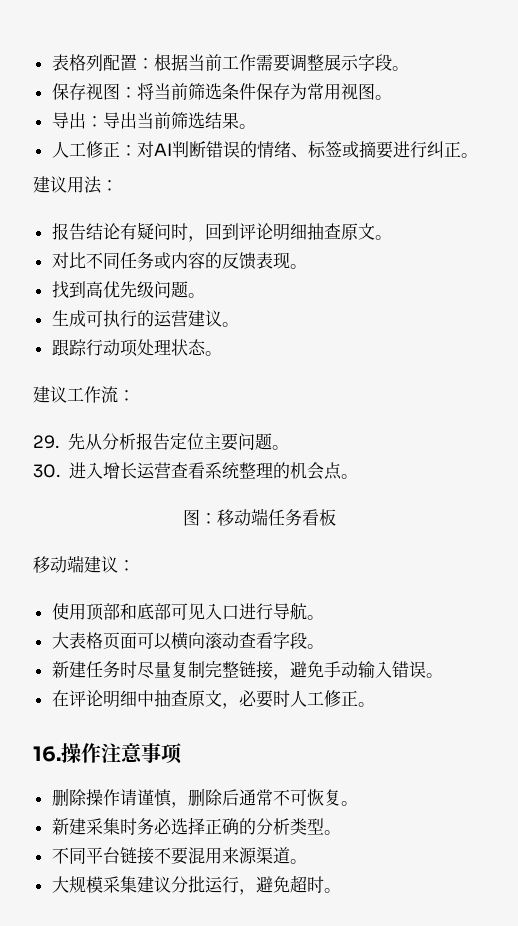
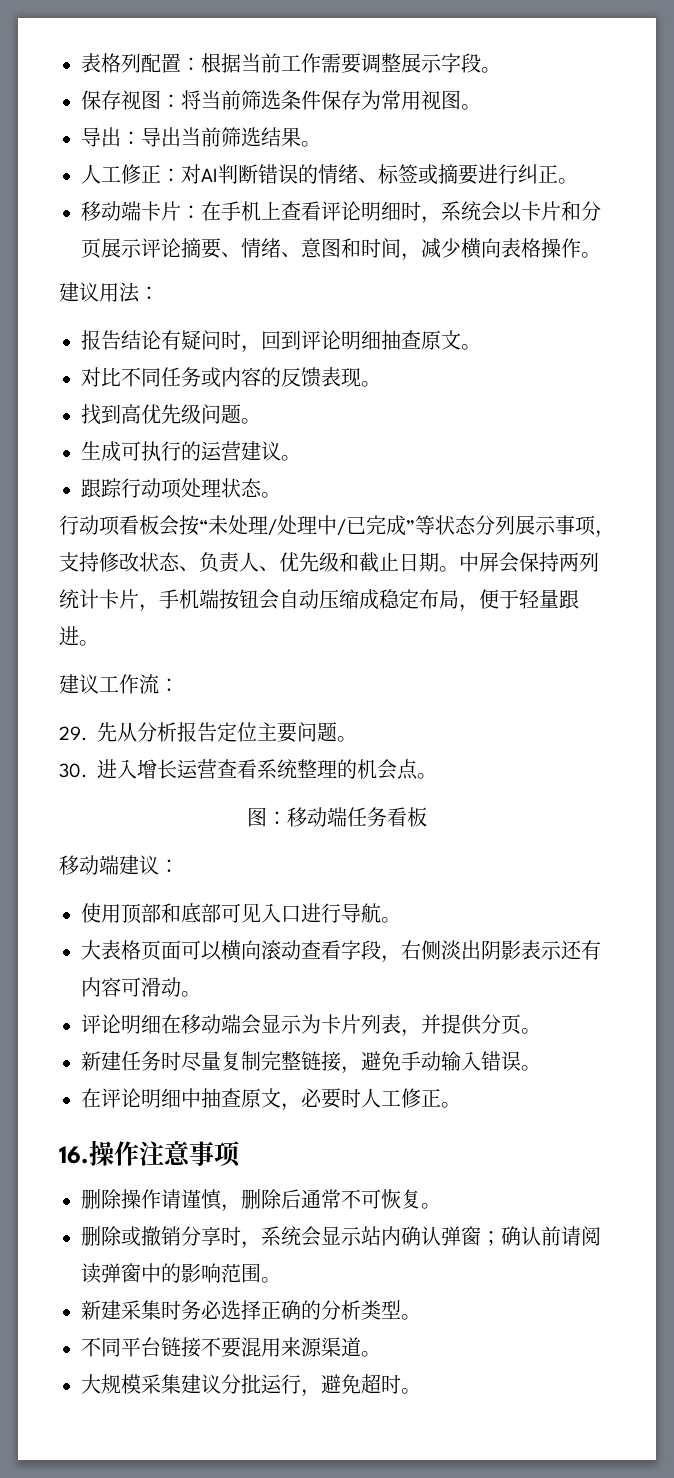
+ 移动端卡片：在手机上查看评论明细时，系统会以卡片和分页展示评论摘要、情绪、意图和时间，减少横向表格操作。
+ 行动项看板会按“未处理/处理中/已完成”等状态分列展示事项，支持修改状态、负责人、优先级和截止日期。中屏会保持两列统计卡片，手机端按钮会自动压缩成稳定布局，便于轻量跟进。
- 大表格页面可以横向滚动查看字段。
+ 大表格页面可以横向滚动查看字段，右侧淡出阴影表示还有内容可滑动。
+ 评论明细在移动端会显示为卡片列表，并提供分页。
+ 删除或撤销分享时，系统会显示站内确认弹窗；确认前请阅读弹窗中的影响范围。

